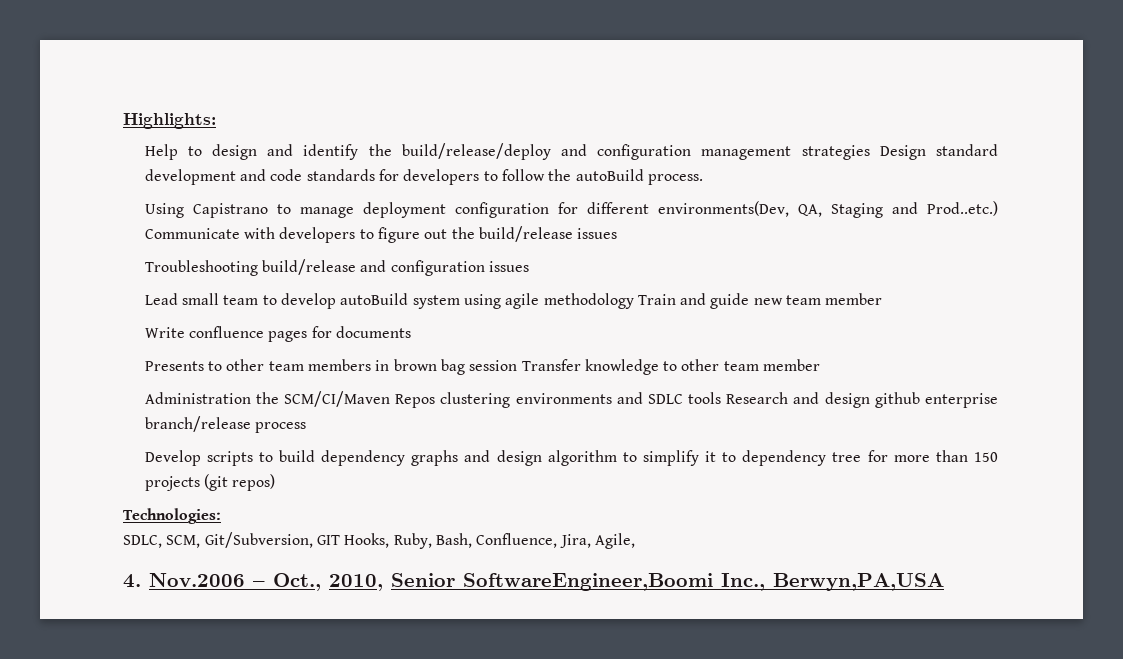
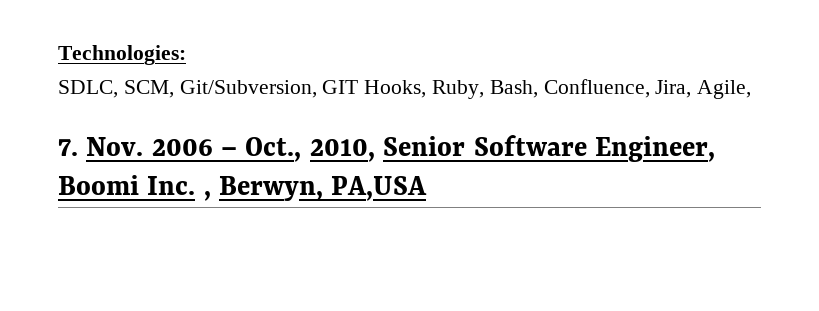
- Highlights:
- Help to design and identify the build/release/deploy and configuration management strategies Design standard development and code standards for developers to follow the autoBuild process.
- Using Capistrano to manage deployment configuration for different environments(Dev, QA, Staging and Prod..etc.) Communicate with developers to figure out the build/release issues
- Troubleshooting build/release and configuration issues
- Lead small team to develop autoBuild system using agile methodology Train and guide new team member
- Write confluence pages for documents
- Presents to other team members in brown bag session Transfer knowledge to other team member
- Administration the SCM/CI/Maven Repos clustering environments and SDLC tools Research and design github enterprise branch/release process
- Develop scripts to build dependency graphs and design algorithm to simplify it to dependency tree for more than 150 projects (git repos)
- 4. Nov.2006 – Oct., 2010, Senior SoftwareEngineer,Boomi Inc., Berwyn,PA,USA
+ 7. Nov. 2006 – Oct., 2010, Senior Software Engineer, Boomi Inc. , Berwyn, PA,USA

